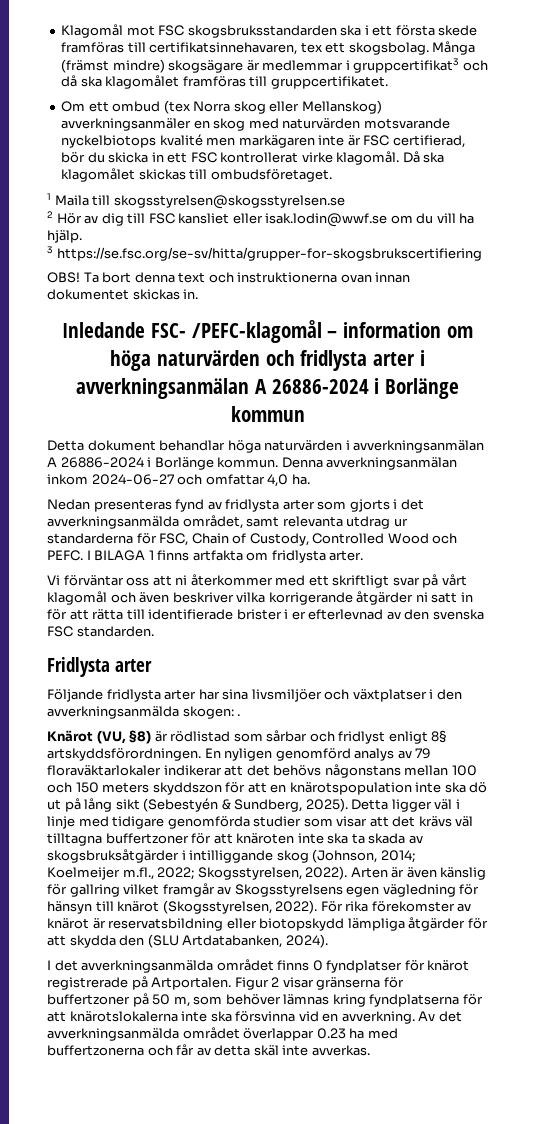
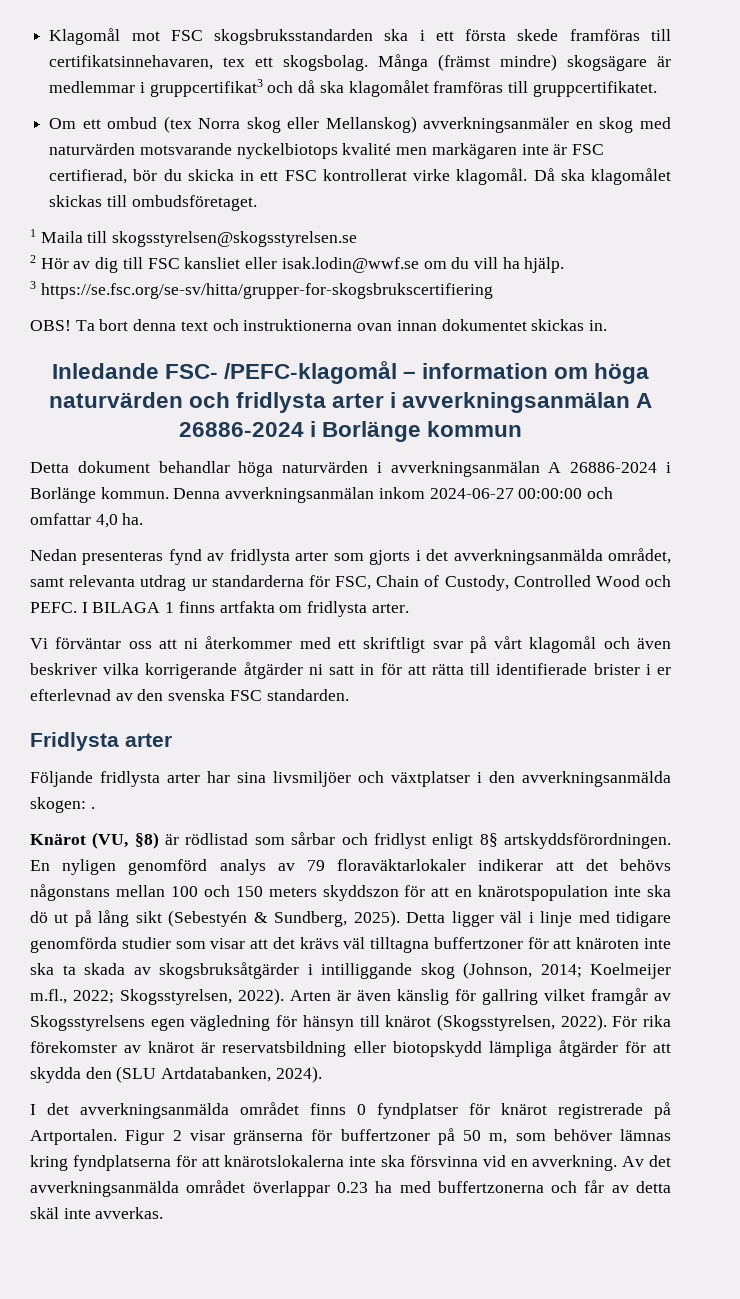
- Denna avverkningsanmälan inkom 2024-06-27 och omfattar 4,0 ha.
+ Denna avverkningsanmälan inkom 2024-06-27 00:00:00 och omfattar 4,0 ha.

